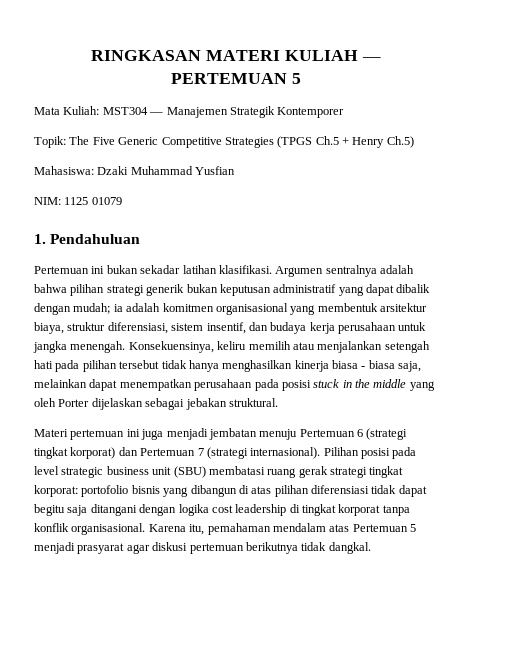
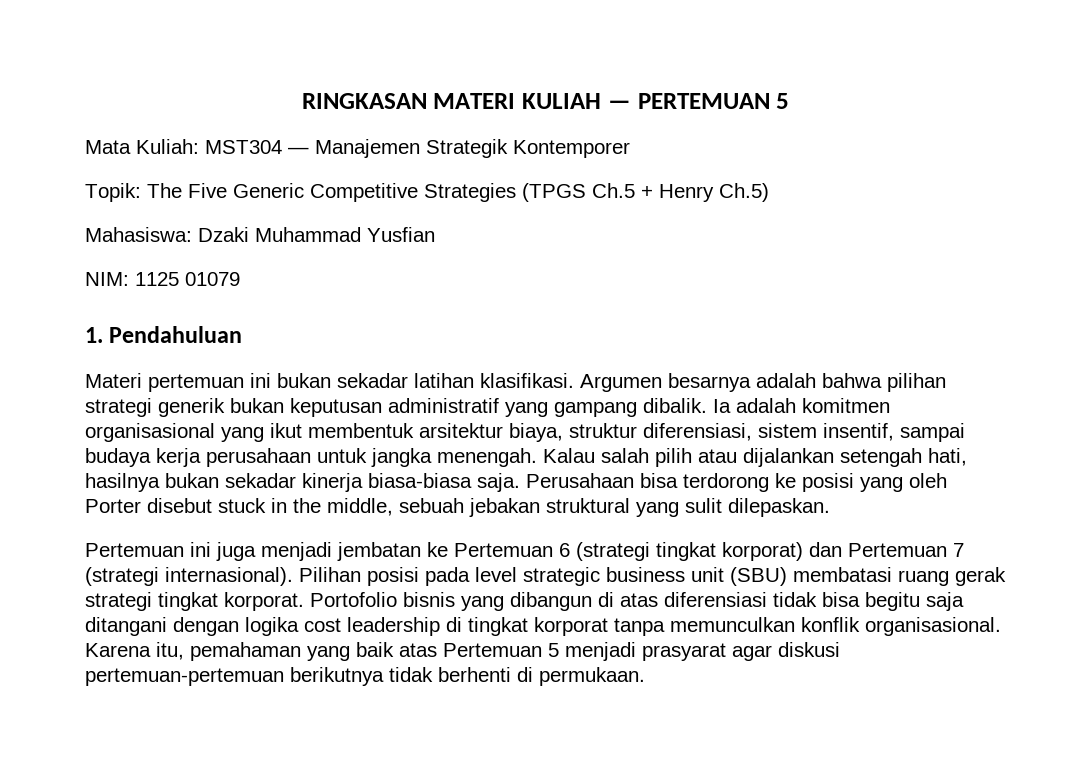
- Pertemuan ini bukan sekadar latihan klasifikasi.
+ Materi pertemuan ini bukan sekadar latihan klasifikasi.
- Argumen sentralnya adalah bahwa pilihan strategi generik bukan keputusan administratif yang dapat dibalik dengan mudah; ia adalah komitmen organisasional yang membentuk arsitektur biaya, struktur diferensiasi, sistem insentif, dan budaya kerja perusahaan untuk jangka menengah.
+ Argumen besarnya adalah bahwa pilihan strategi generik bukan keputusan administratif yang gampang dibalik. Ia adalah komitmen organisasional yang ikut membentuk arsitektur biaya, struktur diferensiasi, sistem insentif, sampai budaya kerja perusahaan untuk jangka menengah.
- Konsekuensinya, keliru memilih atau menjalankan setengah hati pada pilihan tersebut tidak hanya menghasilkan kinerja biasa - biasa saja, melainkan dapat menempatkan perusahaan pada posisi stuck in the middle yang oleh Porter dijelaskan sebagai jebakan struktural.
- Materi pertemuan ini juga menjadi jembatan menuju Pertemuan 6 (strategi tingkat korporat) dan Pertemuan 7 (strategi internasional).
+ Kalau salah pilih atau dijalankan setengah hati, hasilnya bukan sekadar kinerja biasa-biasa saja. Perusahaan bisa terdorong ke posisi yang oleh Porter disebut stuck in the middle, sebuah jebakan struktural yang sulit dilepaskan.
+ Pertemuan ini juga menjadi jembatan ke Pertemuan 6 (strategi tingkat korporat) dan Pertemuan 7 (strategi internasional).
- Pilihan posisi pada level strategic business unit (SBU) membatasi ruang gerak strategi tingkat korporat: portofolio bisnis yang dibangun di atas pilihan diferensiasi tidak dapat begitu saja ditangani dengan logika cost leadership di tingkat korporat tanpa konflik organisasional.
+ Pilihan posisi pada level strategic business unit (SBU) membatasi ruang gerak strategi tingkat korporat. Portofolio bisnis yang dibangun di atas diferensiasi tidak bisa begitu saja ditangani dengan logika cost leadership di tingkat korporat tanpa memunculkan konflik organisasional.
- Karena itu, pemahaman mendalam atas Pertemuan 5 menjadi prasyarat agar diskusi pertemuan berikutnya tidak dangkal.
+ Karena itu, pemahaman yang baik atas Pertemuan 5 menjadi prasyarat agar diskusi pertemuan-pertemuan berikutnya tidak berhenti di permukaan.

